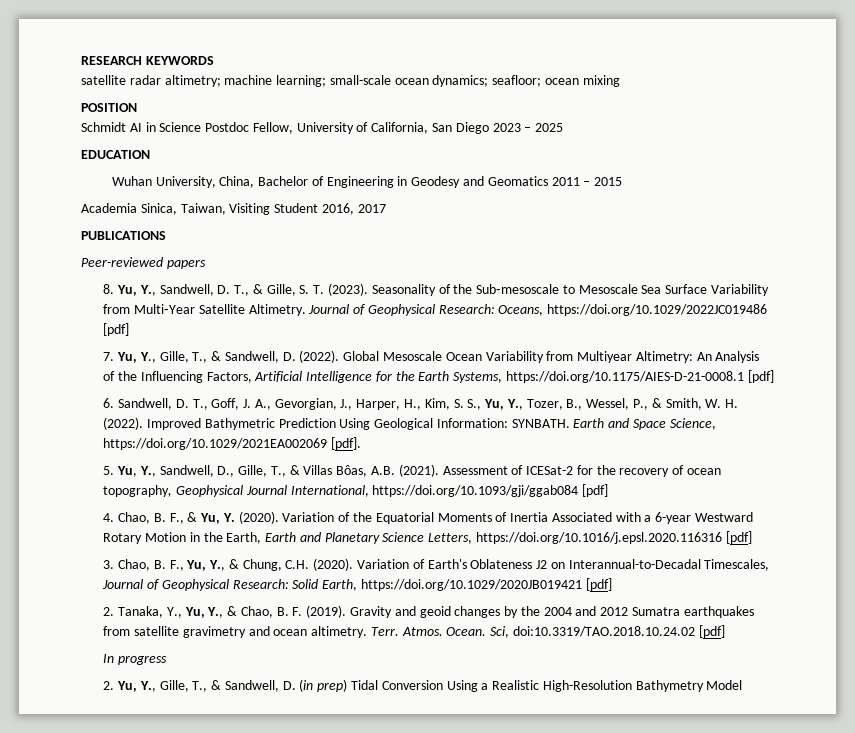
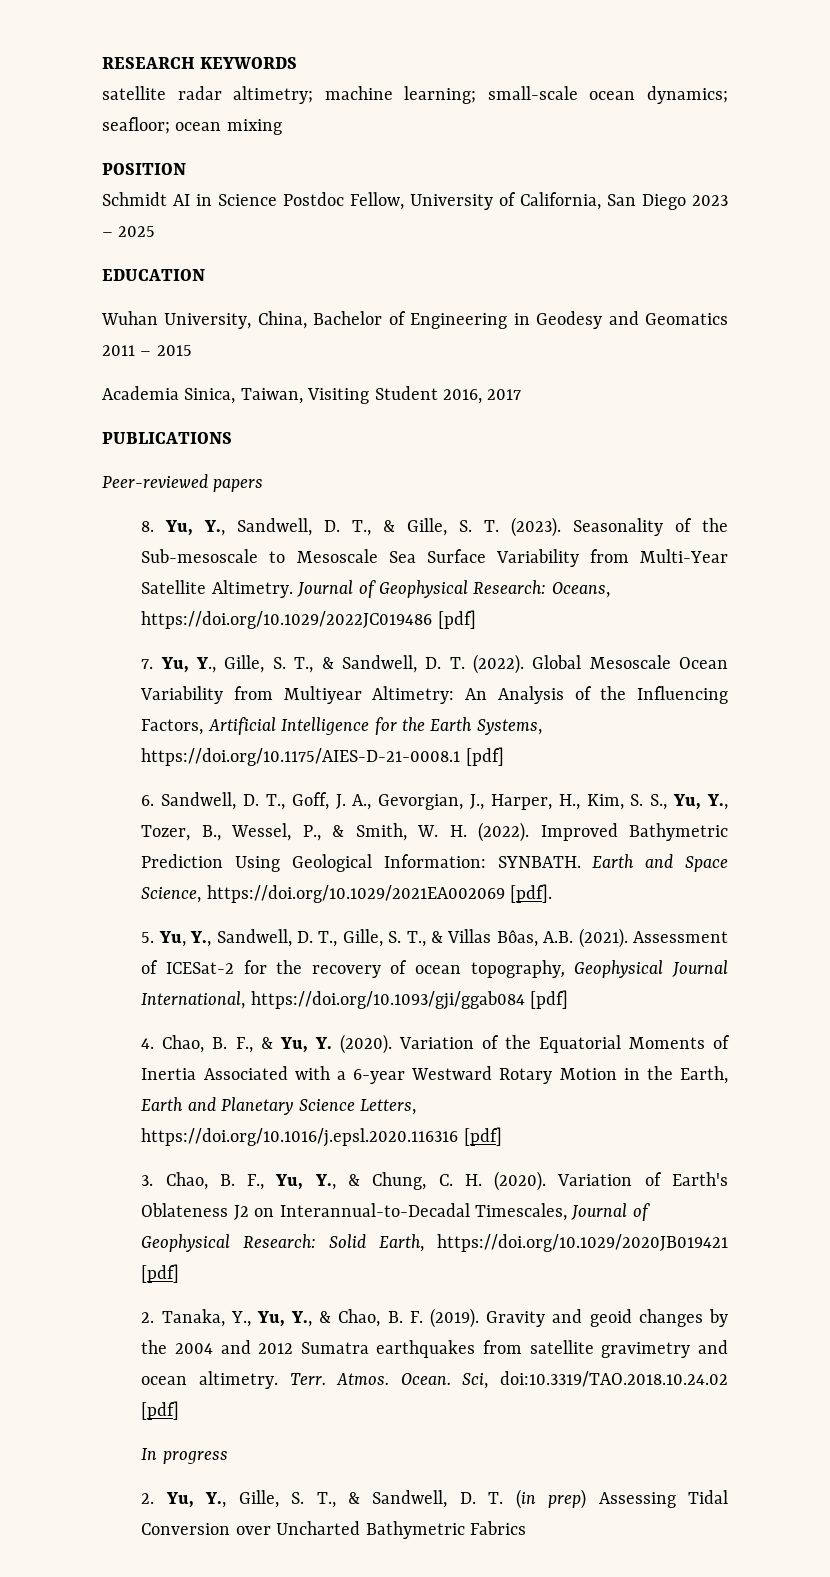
- 7. Yu, Y., Gille, T., & Sandwell, D. (2022).
+ 7. Yu, Y., Gille, S. T., & Sandwell, D. T. (2022).
- 5. Yu, Y., Sandwell, D., Gille, T., & Villas Bôas, A.B. (2021).
+ 5. Yu, Y., Sandwell, D. T., Gille, S. T., & Villas Bôas, A.B. (2021).
- 3. Chao, B. F., Yu, Y., & Chung, C.H. (2020).
+ 3. Chao, B. F., Yu, Y., & Chung, C. H. (2020).
- 2. Yu, Y., Gille, T., & Sandwell, D. (in prep) Tidal Conversion Using a Realistic High-Resolution Bathymetry Model
+ 2. Yu, Y., Gille, S. T., & Sandwell, D. T. (in prep) Assessing Tidal Conversion over Uncharted Bathymetric Fabrics

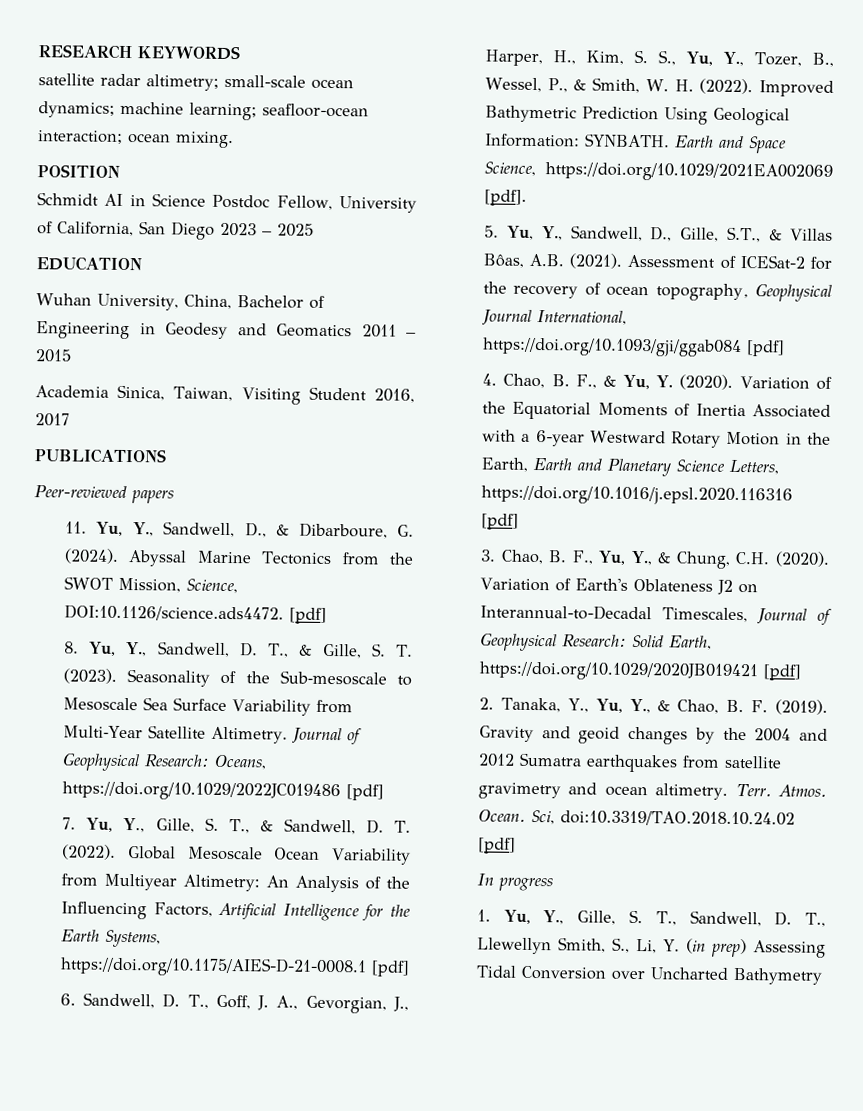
- satellite radar altimetry; machine learning; small-scale ocean dynamics; seafloor; ocean mixing
+ satellite radar altimetry; small-scale ocean dynamics; machine learning; seafloor-ocean interaction; ocean mixing.
+ 11. Yu, Y., Sandwell, D., & Dibarboure, G. (2024). Abyssal Marine Tectonics from the SWOT Mission, Science, DOI:10.1126/science.ads4472. [pdf]
- 5. Yu, Y., Sandwell, D. T., Gille, S. T., & Villas Bôas, A.B. (2021).
+ 5. Yu, Y., Sandwell, D., Gille, S.T., & Villas Bôas, A.B. (2021).
- 3. Chao, B. F., Yu, Y., & Chung, C. H. (2020).
+ 3. Chao, B. F., Yu, Y., & Chung, C.H. (2020).
- 2. Yu, Y., Gille, S. T., & Sandwell, D. T. (in prep) Assessing Tidal Conversion over Uncharted Bathymetric Fabrics
+ 1. Yu, Y., Gille, S. T., Sandwell, D. T., Llewellyn Smith, S., Li, Y. (in prep) Assessing Tidal Conversion over Uncharted Bathymetry

